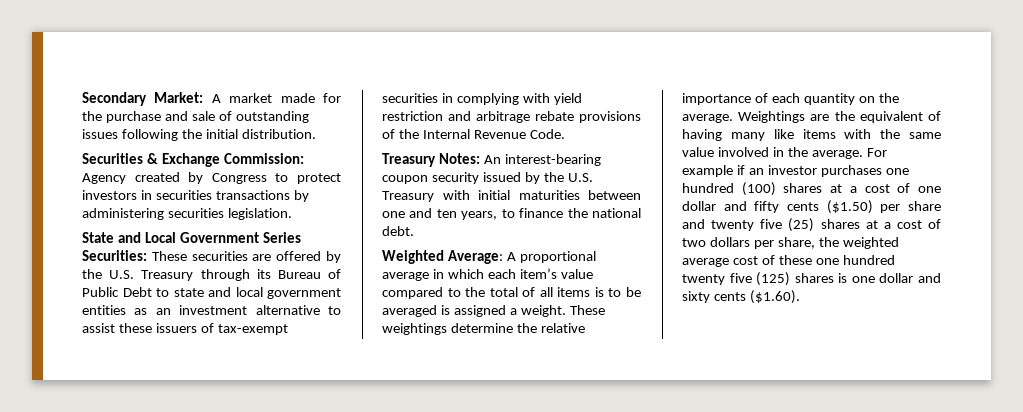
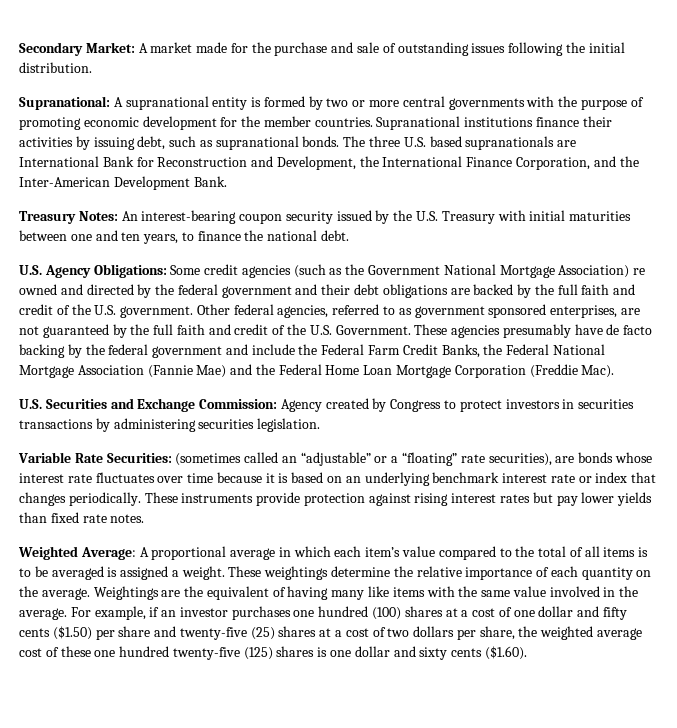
- Securities & Exchange Commission: Agency created by Congress to protect investors in securities transactions by administering securities legislation.
- State and Local Government Series Securities: These securities are offered by the U.S. Treasury through its Bureau of Public Debt to state and local government entities as an investment alternative to assist these issuers of tax-exempt securities in complying with yield restriction and arbitrage rebate provisions of the Internal Revenue Code.
+ Supranational: A supranational entity is formed by two or more central governments with the purpose of promoting economic development for the member countries. Supranational institutions finance their activities by issuing debt, such as supranational bonds. The three U.S. based supranationals are International Bank for Reconstruction and Development, the International Finance Corporation, and the Inter-American Development Bank.
+ U.S. Agency Obligations: Some credit agencies (such as the Government National Mortgage Association) re owned and directed by the federal government and their debt obligations are backed by the full faith and credit of the U.S. government. Other federal agencies, referred to as government sponsored enterprises, are not guaranteed by the full faith and credit of the U.S. Government. These agencies presumably have de facto backing by the federal government and include the Federal Farm Credit Banks, the Federal National Mortgage Association (Fannie Mae) and the Federal Home Loan Mortgage Corporation (Freddie Mac).
+ U.S. Securities and Exchange Commission: Agency created by Congress to protect investors in securities transactions by administering securities legislation.
+ Variable Rate Securities: (sometimes called an “adjustable” or a “floating” rate securities), are bonds whose interest rate fluctuates over time because it is based on an underlying benchmark interest rate or index that changes periodically. These instruments provide protection against rising interest rates but pay lower yields than fixed rate notes.
- For example if an investor purchases one hundred (100) shares at a cost of one dollar and fifty cents ($1.50) per share and twenty five (25) shares at a cost of two dollars per share, the weighted average cost of these one hundred twenty five (125) shares is one dollar and sixty cents ($1.60).
+ For example, if an investor purchases one hundred (100) shares at a cost of one dollar and fifty cents ($1.50) per share and twenty-five (25) shares at a cost of two dollars per share, the weighted average cost of these one hundred twenty-five (125) shares is one dollar and sixty cents ($1.60).

